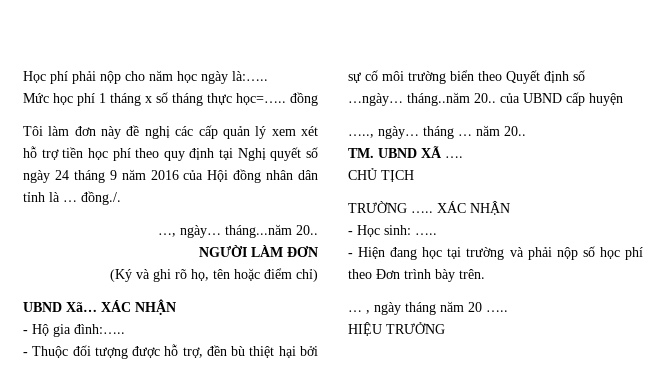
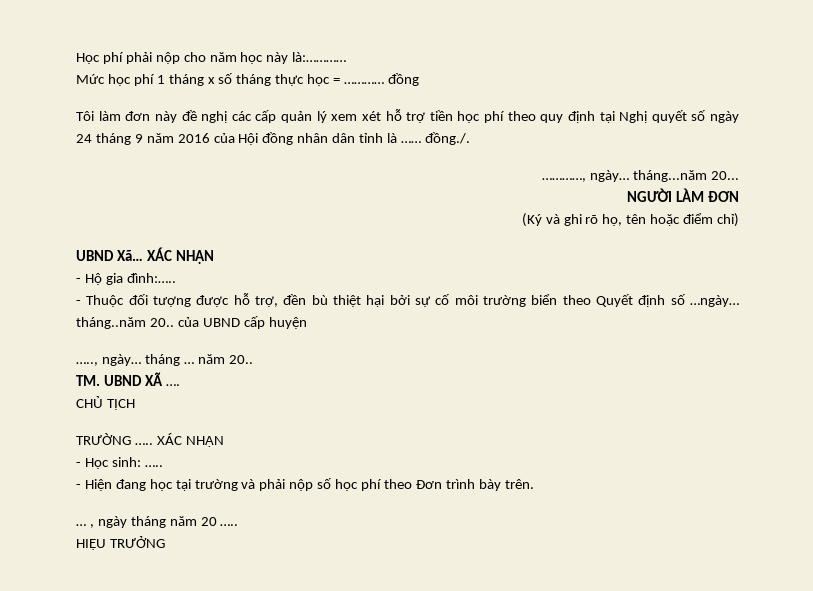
- Học phí phải nộp cho năm học ngày là:…..
+ Học phí phải nộp cho năm học này là:…………
- Mức học phí 1 tháng x số tháng thực học=….. đồng
+ Mức học phí 1 tháng x số tháng thực học = ………… đồng
- Tôi làm đơn này đề nghị các cấp quản lý xem xét hỗ trợ tiền học phí theo quy định tại Nghị quyết số ngày 24 tháng 9 năm 2016 của Hội đồng nhân dân tỉnh là … đồng./.
+ Tôi làm đơn này đề nghị các cấp quản lý xem xét hỗ trợ tiền học phí theo quy định tại Nghị quyết số ngày 24 tháng 9 năm 2016 của Hội đồng nhân dân tỉnh là …… đồng./.
- …, ngày… tháng...năm 20..
+ …………, ngày… tháng...năm 20...

